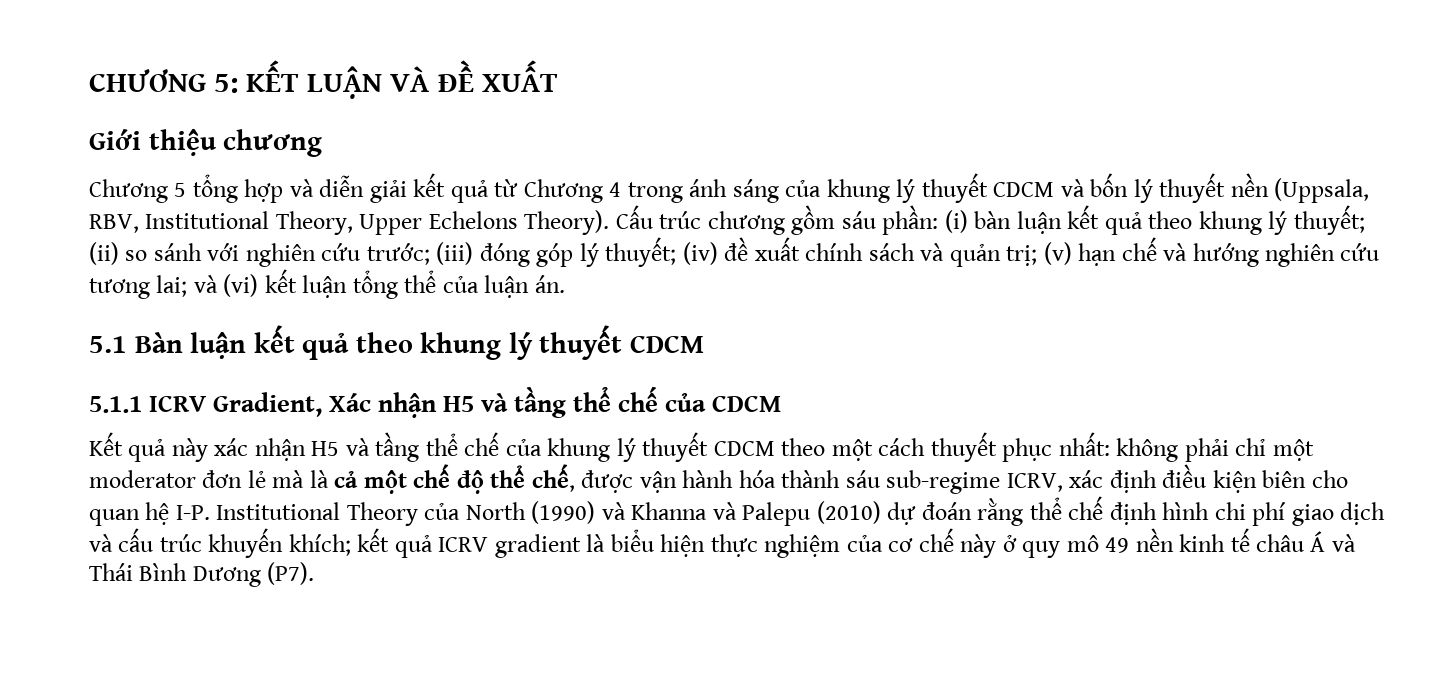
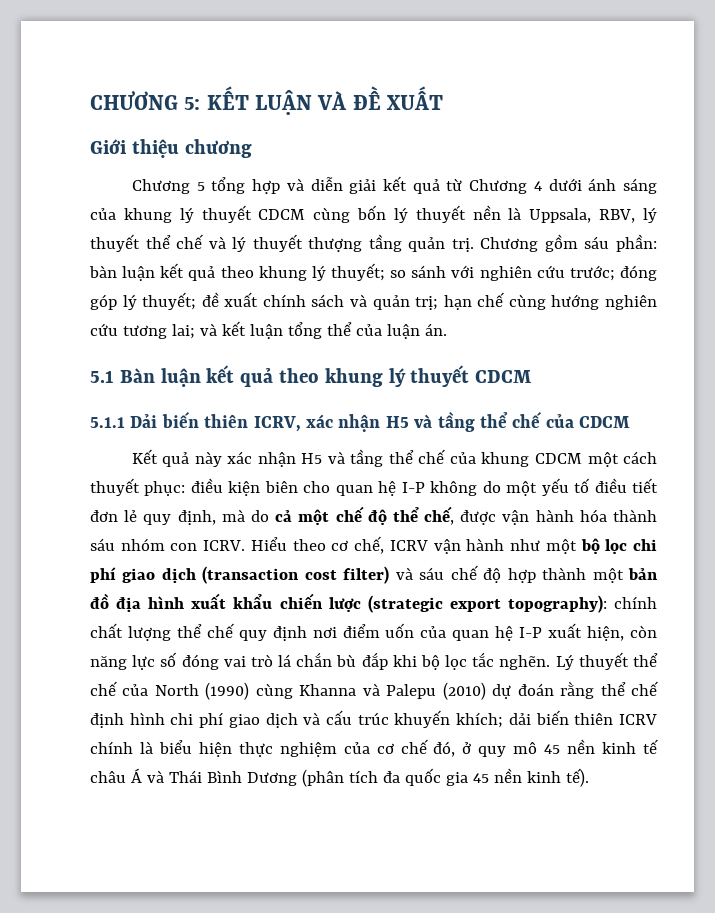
- Chương 5 tổng hợp và diễn giải kết quả từ Chương 4 trong ánh sáng của khung lý thuyết CDCM và bốn lý thuyết nền (Uppsala, RBV, Institutional Theory, Upper Echelons Theory). Cấu trúc chương gồm sáu phần:
+ Chương 5 tổng hợp và diễn giải kết quả từ Chương 4 dưới ánh sáng của khung lý thuyết CDCM cùng bốn lý thuyết nền là Uppsala, RBV, lý thuyết thể chế và lý thuyết thượng tầng quản trị. Chương gồm sáu phần:
- (i) bàn luận kết quả theo khung lý thuyết;
+ bàn luận kết quả theo khung lý thuyết;
- (ii) so sánh với nghiên cứu trước;
+ so sánh với nghiên cứu trước;
- (iii) đóng góp lý thuyết;
+ đóng góp lý thuyết;
- (iv) đề xuất chính sách và quản trị;
+ đề xuất chính sách và quản trị;
- (v) hạn chế và hướng nghiên cứu tương lai;
+ hạn chế cùng hướng nghiên cứu tương lai;
- và (vi) kết luận tổng thể của luận án.
+ và kết luận tổng thể của luận án.
- 5.1.1 ICRV Gradient, Xác nhận H5 và tầng thể chế của CDCM
+ 5.1.1 Dải biến thiên ICRV, xác nhận H5 và tầng thể chế của CDCM
- Kết quả này xác nhận H5 và tầng thể chế của khung lý thuyết CDCM theo một cách thuyết phục nhất: không phải chỉ một moderator đơn lẻ mà là cả một chế độ thể chế, được vận hành hóa thành sáu sub-regime ICRV, xác định điều kiện biên cho quan hệ I-P. Institutional Theory của North (1990) và Khanna và Palepu (2010) dự đoán rằng thể chế định hình chi phí giao dịch và cấu trúc khuyến khích;
+ Kết quả này xác nhận H5 và tầng thể chế của khung CDCM một cách thuyết phục: điều kiện biên cho quan hệ I-P không do một yếu tố điều tiết đơn lẻ quy định, mà do cả một chế độ thể chế, được vận hành hóa thành sáu nhóm con ICRV. Hiểu theo cơ chế, ICRV vận hành như một bộ lọc chi phí giao dịch (transaction cost filter) và sáu chế độ hợp thành một bản đồ địa hình xuất khẩu chiến lược (strategic export topography): chính chất lượng thể chế quy định nơi điểm uốn của quan hệ I-P xuất hiện, còn năng lực số đóng vai trò lá chắn bù đắp khi bộ lọc tắc nghẽn. Lý thuyết thể chế của North (1990) cùng Khanna và Palepu (2010) dự đoán rằng thể chế định hình chi phí giao dịch và cấu trúc khuyến khích;
- kết quả ICRV gradient là biểu hiện thực nghiệm của cơ chế này ở quy mô 49 nền kinh tế châu Á và Thái Bình Dương (P7).
+ dải biến thiên ICRV chính là biểu hiện thực nghiệm của cơ chế đó, ở quy mô 45 nền kinh tế châu Á và Thái Bình Dương (phân tích đa quốc gia 45 nền kinh tế).

